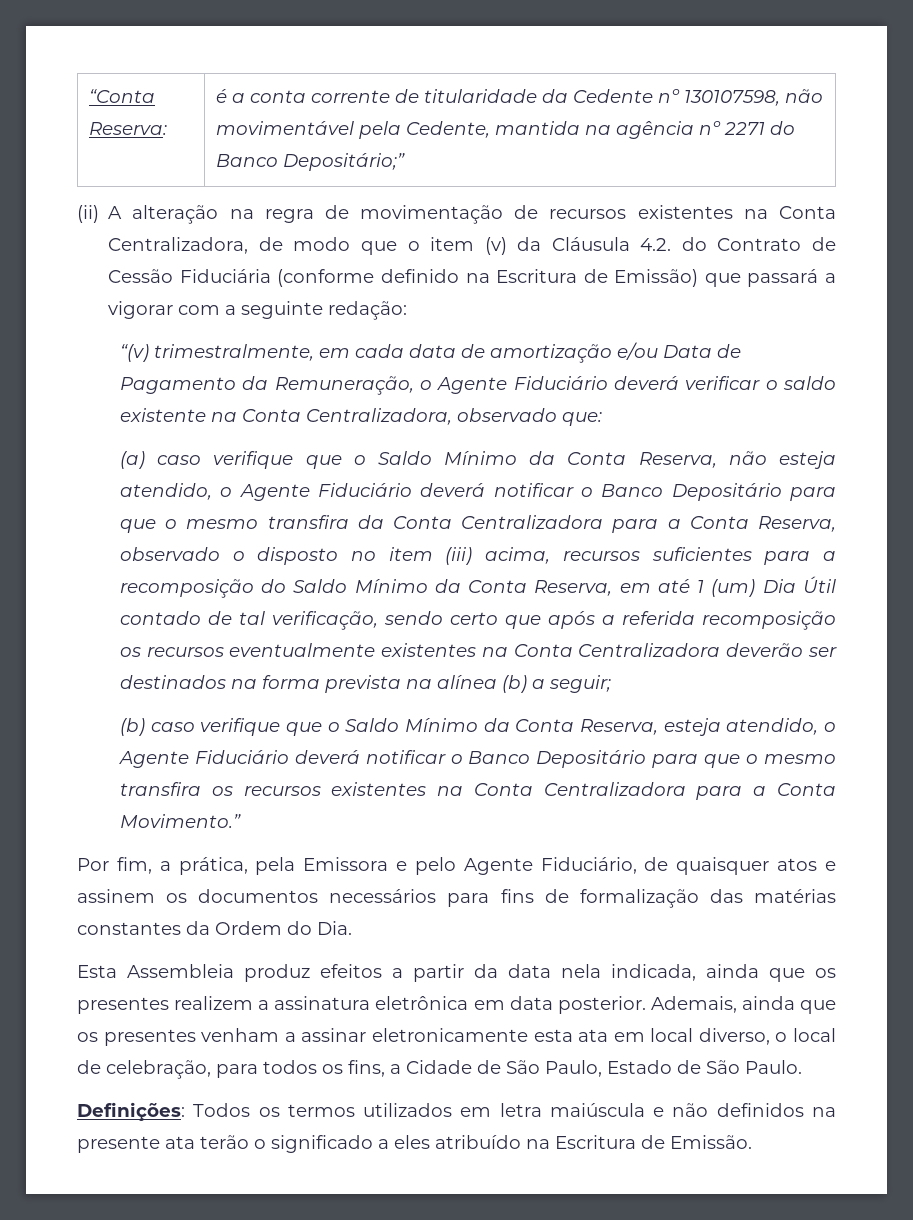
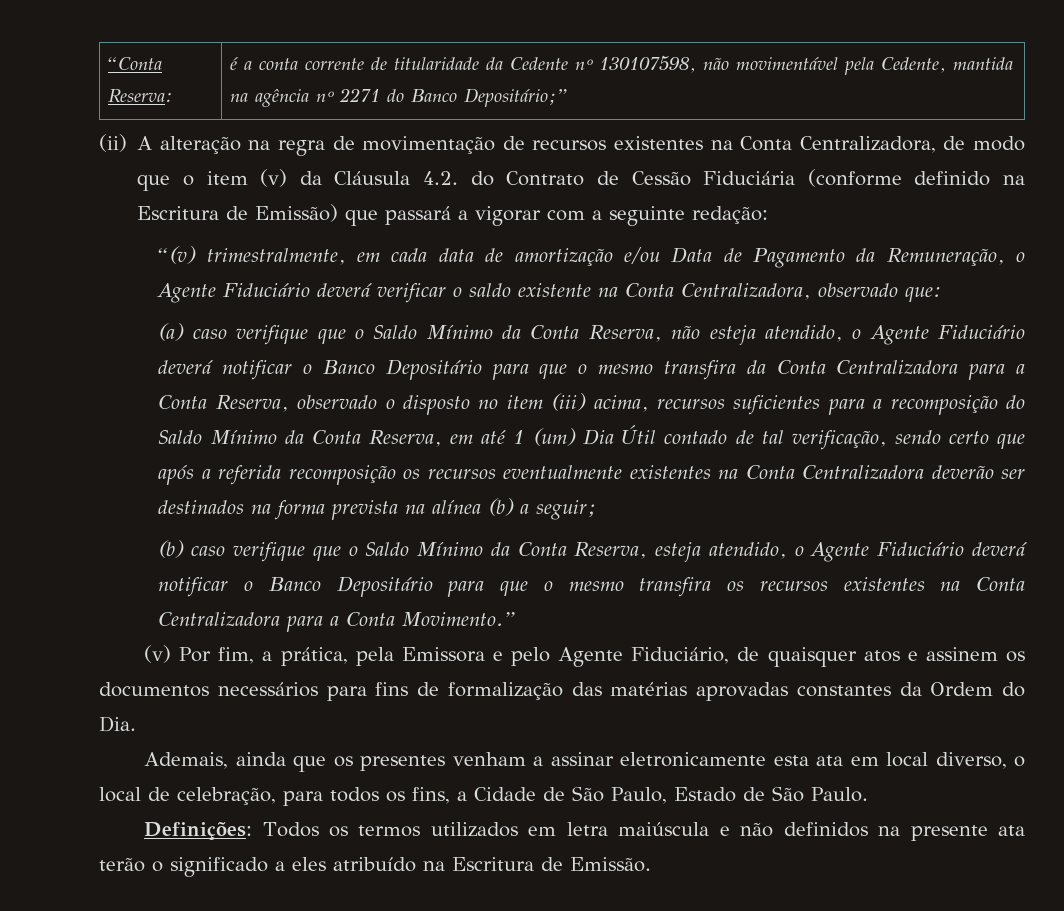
- Por fim, a prática, pela Emissora e pelo Agente Fiduciário, de quaisquer atos e assinem os documentos necessários para fins de formalização das matérias constantes da Ordem do Dia.
+ (v) Por fim, a prática, pela Emissora e pelo Agente Fiduciário, de quaisquer atos e assinem os documentos necessários para fins de formalização das matérias aprovadas constantes da Ordem do Dia.
- Esta Assembleia produz efeitos a partir da data nela indicada, ainda que os presentes realizem a assinatura eletrônica em data posterior.

